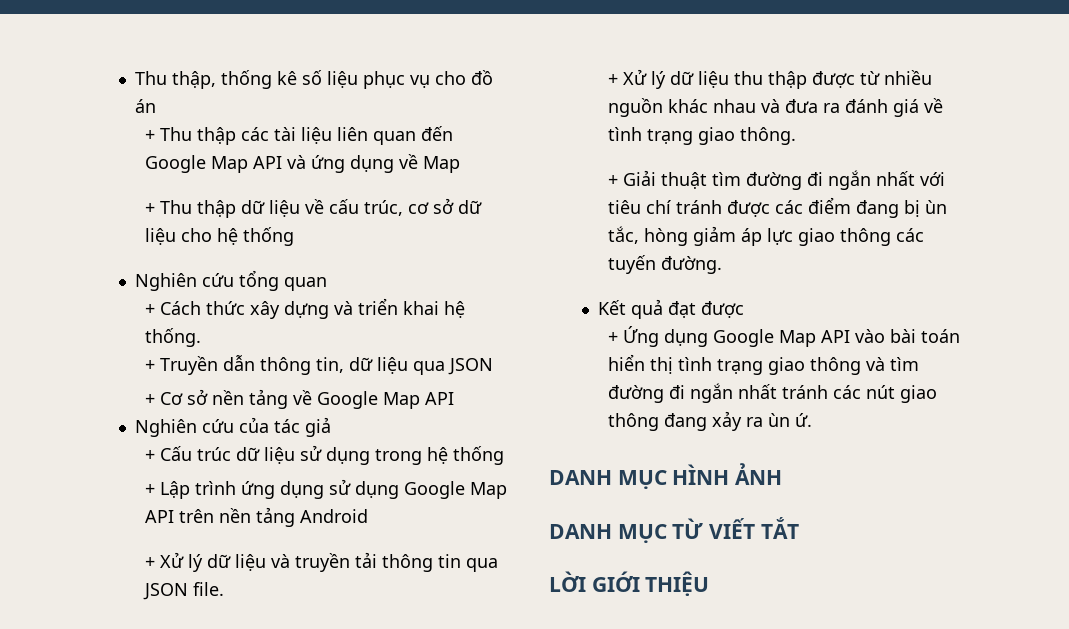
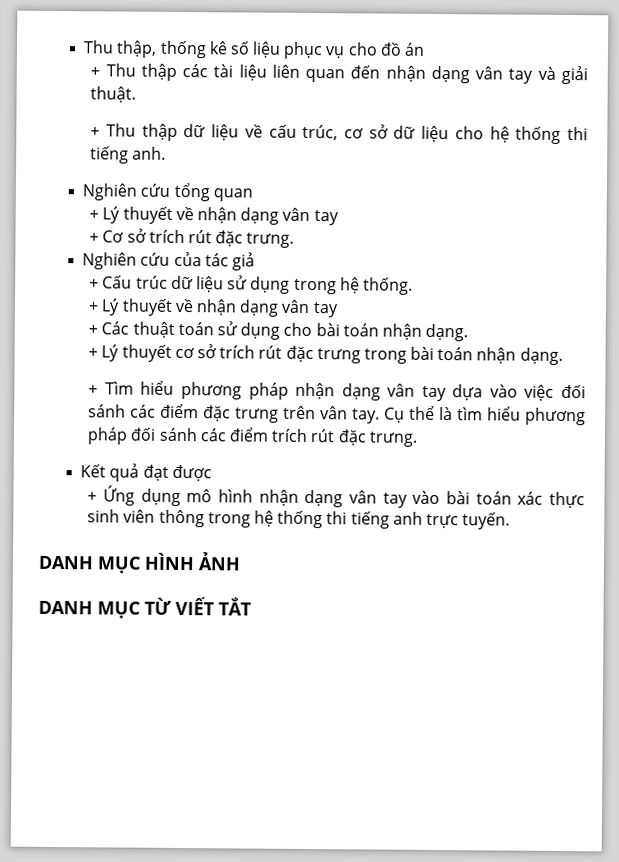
- + Thu thập các tài liệu liên quan đến Google Map API và ứng dụng về Map
+ + Thu thập các tài liệu liên quan đến nhận dạng vân tay và giải thuật.
- + Thu thập dữ liệu về cấu trúc, cơ sở dữ liệu cho hệ thống
+ + Thu thập dữ liệu về cấu trúc, cơ sở dữ liệu cho hệ thống thi tiếng anh.
  Nghiên cứu tổng quan
- + Cách thức xây dựng và triển khai hệ thống.
- + Truyền dẫn thông tin, dữ liệu qua JSON
- + Cơ sở nền tảng về Google Map API
+ + Lý thuyết về nhận dạng vân tay
+ + Cơ sở trích rút đặc trưng.
- + Cấu trúc dữ liệu sử dụng trong hệ thống
- + Lập trình ứng dụng sử dụng Google Map API trên nền tảng Android
- + Xử lý dữ liệu và truyền tải thông tin qua JSON file.
- + Xử lý dữ liệu thu thập được từ nhiều nguồn khác nhau và đưa ra đánh giá về tình trạng giao thông.
- + Giải thuật tìm đường đi ngắn nhất với tiêu chí tránh được các điểm đang bị ùn tắc, hòng giảm áp lực giao thông các tuyến đường.
+ + Cấu trúc dữ liệu sử dụng trong hệ thống.
+ + Lý thuyết về nhận dạng vân tay
+ + Các thuật toán sử dụng cho bài toán nhận dạng.
+ + Lý thuyết cơ sở trích rút đặc trưng trong bài toán nhận dạng.
+ + Tìm hiểu phương pháp nhận dạng vân tay dựa vào việc đối sánh các điểm đặc trưng trên vân tay. Cụ thể là tìm hiểu phương pháp đối sánh các điểm trích rút đặc trưng.
- + Ứng dụng Google Map API vào bài toán hiển thị tình trạng giao thông và tìm đường đi ngắn nhất tránh các nút giao thông đang xảy ra ùn ứ.
+ + Ứng dụng mô hình nhận dạng vân tay vào bài toán xác thực sinh viên thông trong hệ thống thi tiếng anh trực tuyến.
- LỜI GIỚI THIỆU

